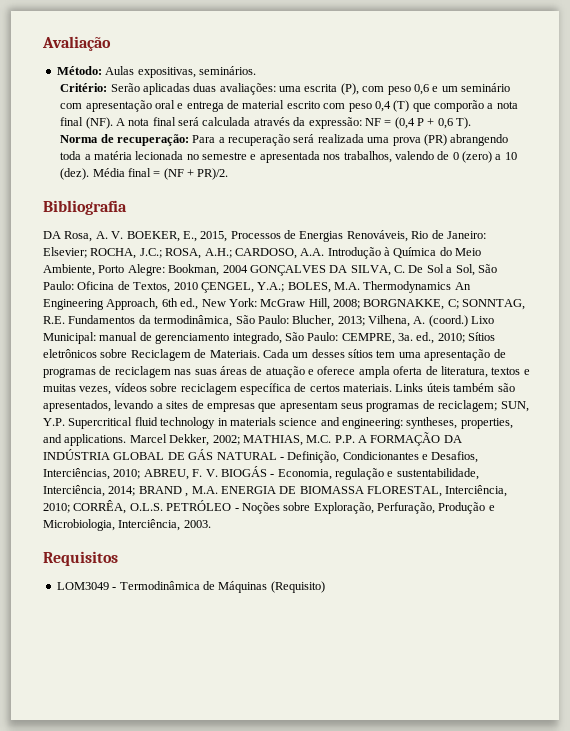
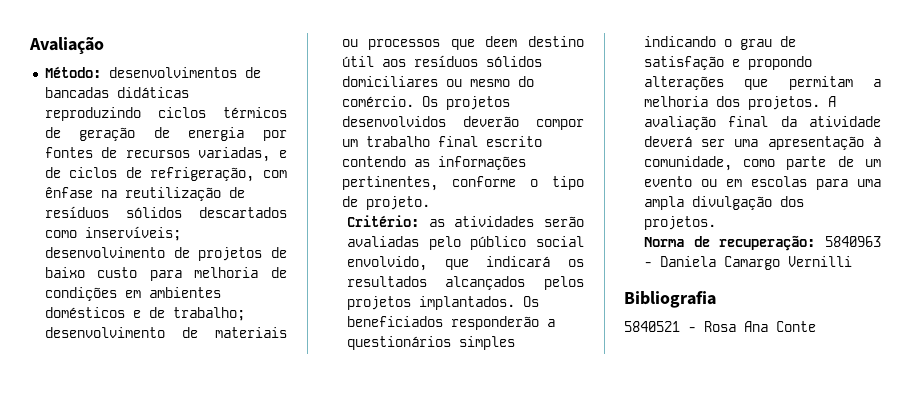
- Método: Aulas expositivas, seminários.
- Critério: Serão aplicadas duas avaliações: uma escrita (P), com peso 0,6 e um seminário com apresentação oral e entrega de material escrito com peso 0,4 (T) que comporão a nota final (NF). A nota final será calculada através da expressão: NF = (0,4 P + 0,6 T).
- Norma de recuperação: Para a recuperação será realizada uma prova (PR) abrangendo toda a matéria lecionada no semestre e apresentada nos trabalhos, valendo de 0 (zero) a 10 (dez). Média final = (NF + PR)/2.
+ Método: desenvolvimentos de bancadas didáticas reproduzindo ciclos térmicos de geração de energia por fontes de recursos variadas, e de ciclos de refrigeração, com ênfase na reutilização de resíduos sólidos descartados como inservíveis; desenvolvimento de projetos de baixo custo para melhoria de condições em ambientes domésticos e de trabalho; desenvolvimento de materiais ou processos que deem destino útil aos resíduos sólidos domiciliares ou mesmo do comércio. Os projetos desenvolvidos deverão compor um trabalho final escrito contendo as informações pertinentes, conforme o tipo de projeto.
+ Critério: as atividades serão avaliadas pelo público social envolvido, que indicará os resultados alcançados pelos projetos implantados. Os beneficiados responderão a questionários simples indicando o grau de satisfação e propondo alterações que permitam a melhoria dos projetos. A avaliação final da atividade deverá ser uma apresentação à comunidade, como parte de um evento ou em escolas para uma ampla divulgação dos projetos.
+ Norma de recuperação: 5840963 - Daniela Camargo Vernilli
  Bibliografia
- DA Rosa, A. V. BOEKER, E., 2015, Processos de Energias Renováveis, Rio de Janeiro: Elsevier; ROCHA, J.C.; ROSA, A.H.; CARDOSO, A.A. Introdução à Química do Meio Ambiente, Porto Alegre: Bookman, 2004 GONÇALVES DA SILVA, C. De Sol a Sol, São Paulo: Oficina de Textos, 2010 ÇENGEL, Y.A.; BOLES, M.A. Thermodynamics An Engineering Approach, 6th ed., New York: McGraw Hill, 2008; BORGNAKKE, C; SONNTAG, R.E. Fundamentos da termodinâmica, São Paulo: Blucher, 2013; Vilhena, A. (coord.) Lixo Municipal: manual de gerenciamento integrado, São Paulo: CEMPRE, 3a. ed., 2010; Sítios eletrônicos sobre Reciclagem de Materiais. Cada um desses sítios tem uma apresentação de programas de reciclagem nas suas áreas de atuação e oferece ampla oferta de literatura, textos e muitas vezes, vídeos sobre reciclagem específica de certos materiais. Links úteis também são apresentados, levando a sites de empresas que apresentam seus programas de reciclagem; SUN, Y.P. Supercritical fluid technology in materials science and engineering: syntheses, properties, and applications. Marcel Dekker, 2002; MATHIAS, M.C. P.P. A FORMAÇÃO DA INDÚSTRIA GLOBAL DE GÁS NATURAL - Definição, Condicionantes e Desafios, Interciências, 2010; ABREU, F. V. BIOGÁS - Economia, regulação e sustentabilidade, Interciência, 2014; BRAND , M.A. ENERGIA DE BIOMASSA FLORESTAL, Interciência, 2010; CORRÊA, O.L.S. PETRÓLEO - Noções sobre Exploração, Perfuração, Produção e Microbiologia, Interciência, 2003.
- Requisitos
- LOM3049 - Termodinâmica de Máquinas (Requisito)
+ 5840521 - Rosa Ana Conte

